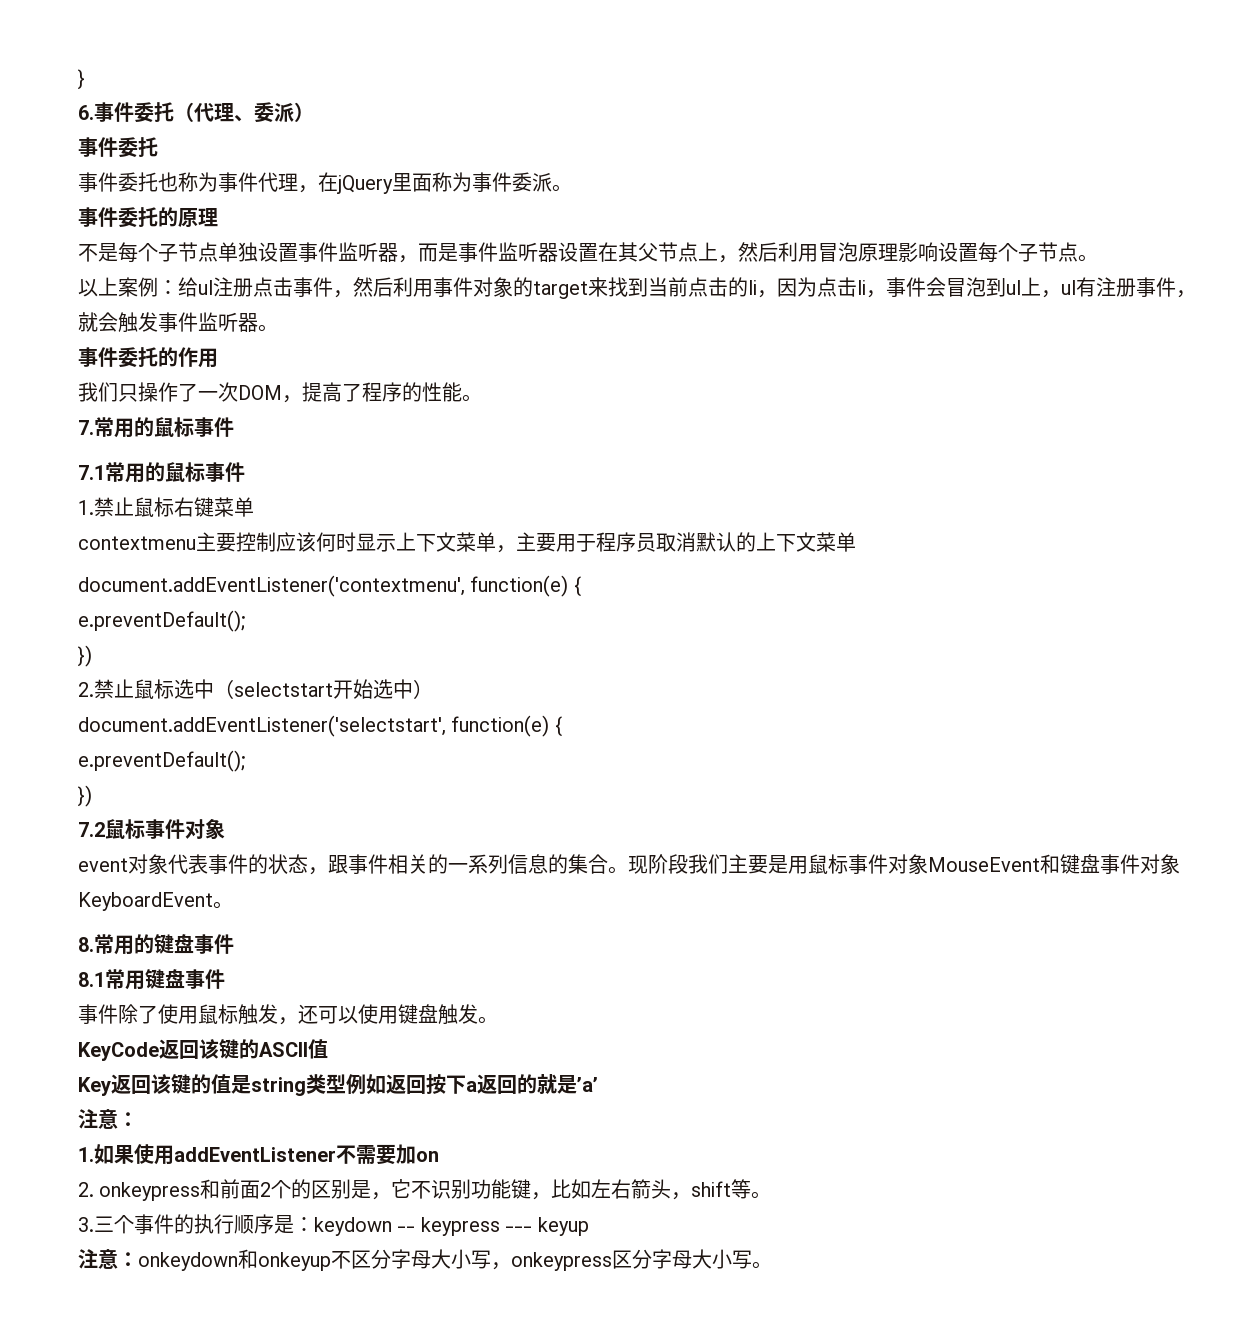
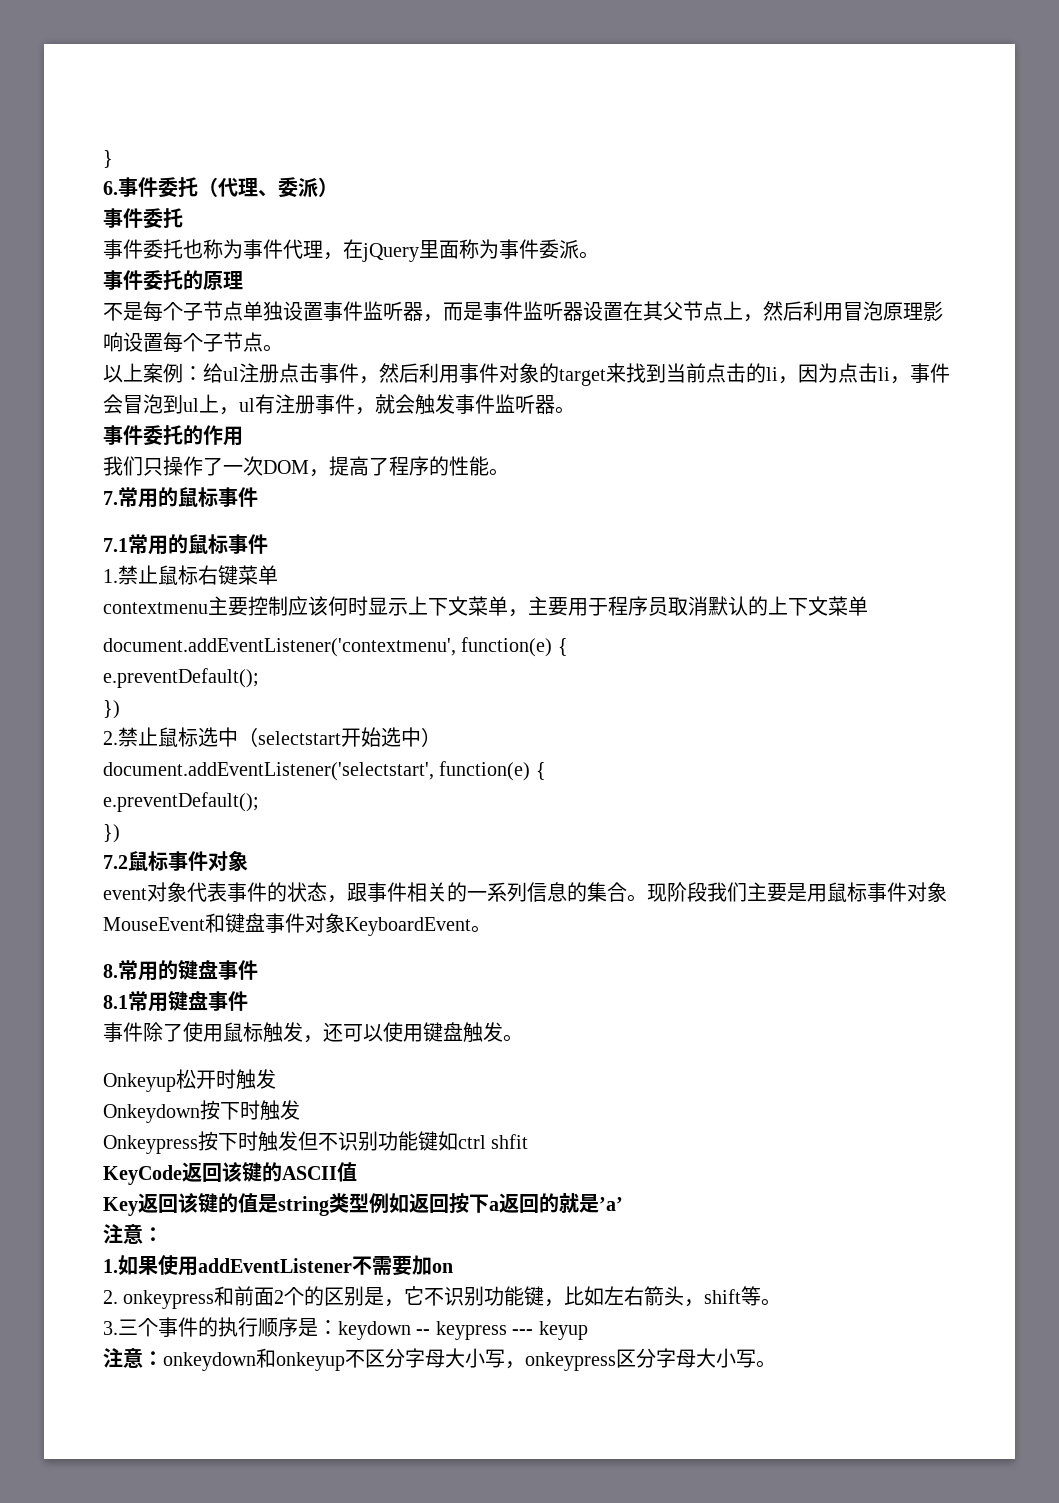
+ Onkeyup松开时触发
+ Onkeydown按下时触发
+ Onkeypress按下时触发但不识别功能键如ctrl shfit

